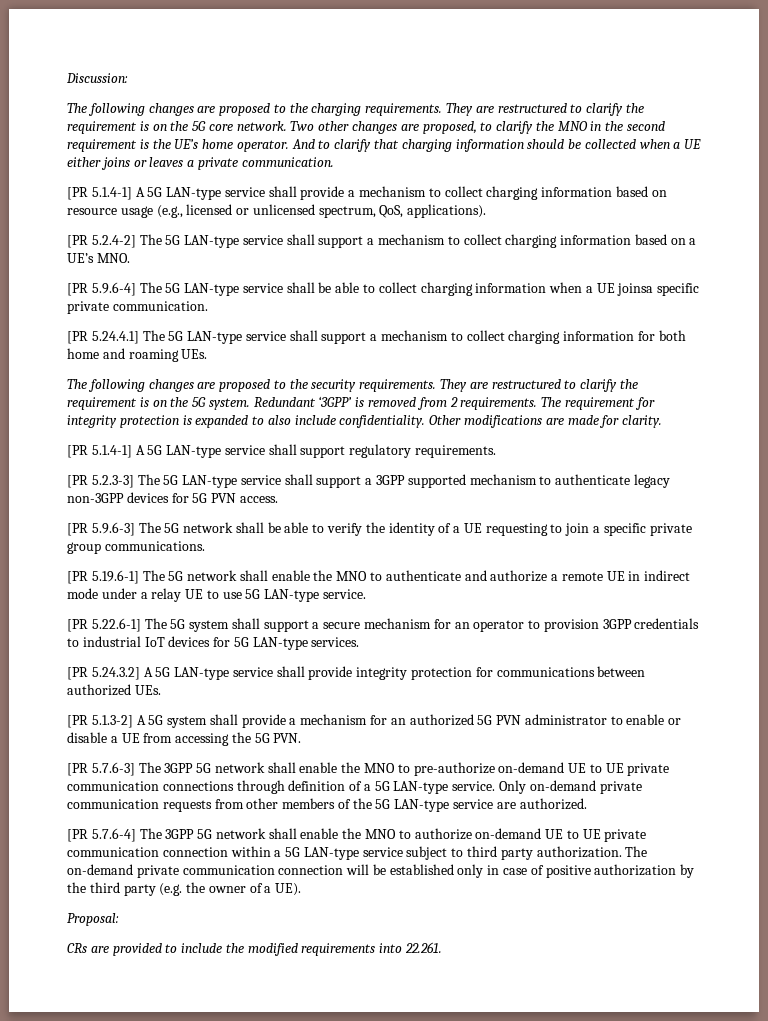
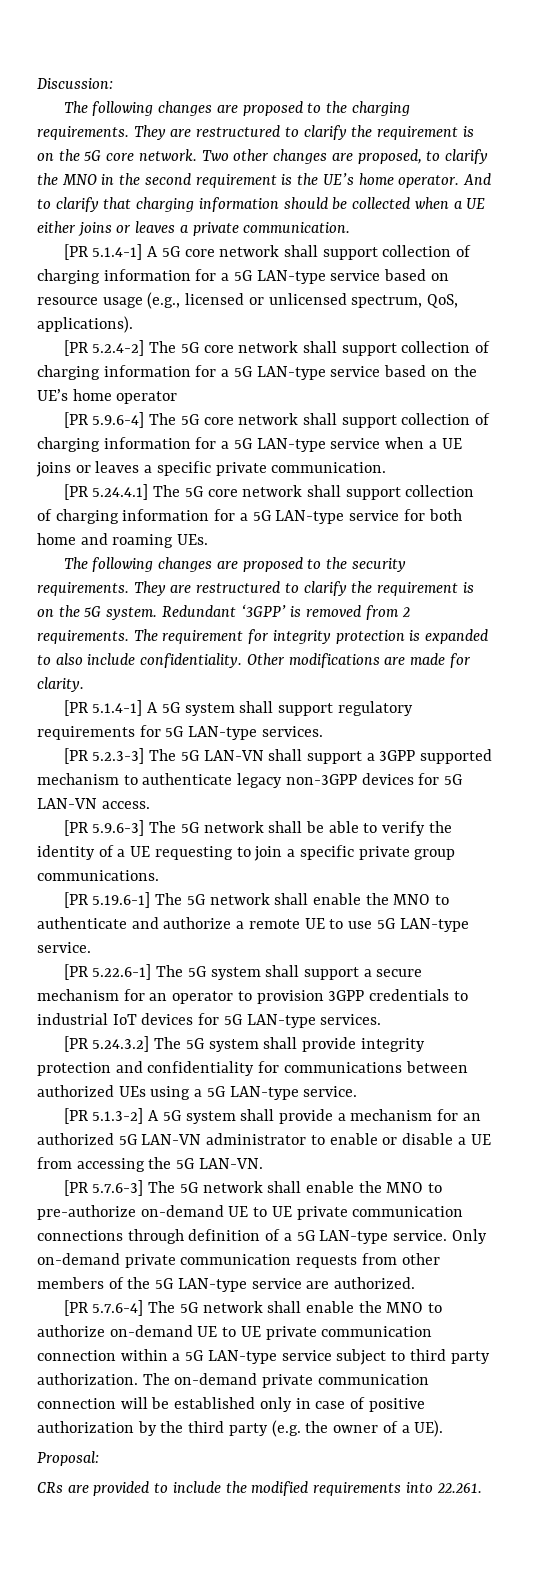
- [PR 5.1.4-1] A 5G LAN-type service shall provide a mechanism to collect charging information based on resource usage (e.g., licensed or unlicensed spectrum, QoS, applications).
+ [PR 5.1.4-1] A 5G core network shall support collection of charging information for a 5G LAN-type service based on resource usage (e.g., licensed or unlicensed spectrum, QoS, applications).
- [PR 5.2.4-2] The 5G LAN-type service shall support a mechanism to collect charging information based on a UE’s MNO.
- [PR 5.9.6-4] The 5G LAN-type service shall be able to collect charging information when a UE joinsa specific private communication.
+ [PR 5.2.4-2] The 5G core network shall support collection of charging information for a 5G LAN-type service based on the UE’s home operator
+ [PR 5.9.6-4] The 5G core network shall support collection of charging information for a 5G LAN-type service when a UE joins or leaves a specific private communication.
- [PR 5.24.4.1] The 5G LAN-type service shall support a mechanism to collect charging information for both home and roaming UEs.
+ [PR 5.24.4.1] The 5G core network shall support collection of charging information for a 5G LAN-type service for both home and roaming UEs.
- [PR 5.1.4-1] A 5G LAN-type service shall support regulatory requirements.
+ [PR 5.1.4-1] A 5G system shall support regulatory requirements for 5G LAN-type services.
- [PR 5.2.3-3] The 5G LAN-type service shall support a 3GPP supported mechanism to authenticate legacy non-3GPP devices for 5G PVN access.
+ [PR 5.2.3-3] The 5G LAN-VN shall support a 3GPP supported mechanism to authenticate legacy non-3GPP devices for 5G LAN-VN access.
- [PR 5.19.6-1] The 5G network shall enable the MNO to authenticate and authorize a remote UE in indirect mode under a relay UE to use 5G LAN-type service.
+ [PR 5.19.6-1] The 5G network shall enable the MNO to authenticate and authorize a remote UE to use 5G LAN-type service.
- [PR 5.24.3.2] A 5G LAN-type service shall provide integrity protection for communications between authorized UEs.
+ [PR 5.24.3.2] The 5G system shall provide integrity protection and confidentiality for communications between authorized UEs using a 5G LAN-type service.
- [PR 5.1.3-2] A 5G system shall provide a mechanism for an authorized 5G PVN administrator to enable or disable a UE from accessing the 5G PVN.
+ [PR 5.1.3-2] A 5G system shall provide a mechanism for an authorized 5G LAN-VN administrator to enable or disable a UE from accessing the 5G LAN-VN.
- [PR 5.7.6-3] The 3GPP 5G network shall enable the MNO to pre-authorize on-demand UE to UE private communication connections through definition of a 5G LAN-type service.
+ [PR 5.7.6-3] The 5G network shall enable the MNO to pre-authorize on-demand UE to UE private communication connections through definition of a 5G LAN-type service.
- [PR 5.7.6-4] The 3GPP 5G network shall enable the MNO to authorize on-demand UE to UE private communication connection within a 5G LAN-type service subject to third party authorization.
+ [PR 5.7.6-4] The 5G network shall enable the MNO to authorize on-demand UE to UE private communication connection within a 5G LAN-type service subject to third party authorization.

